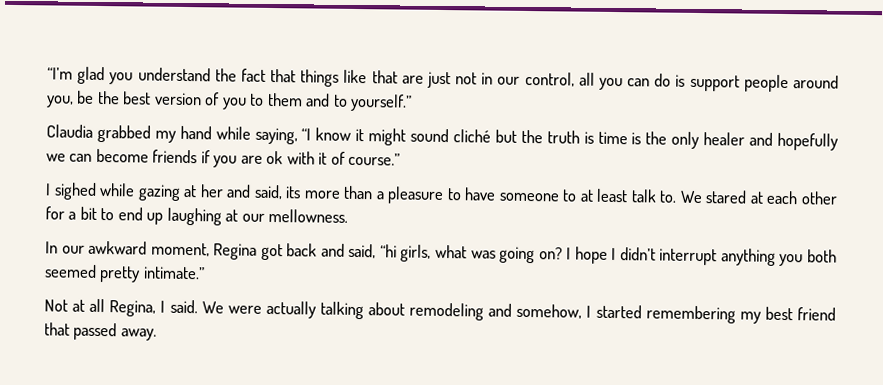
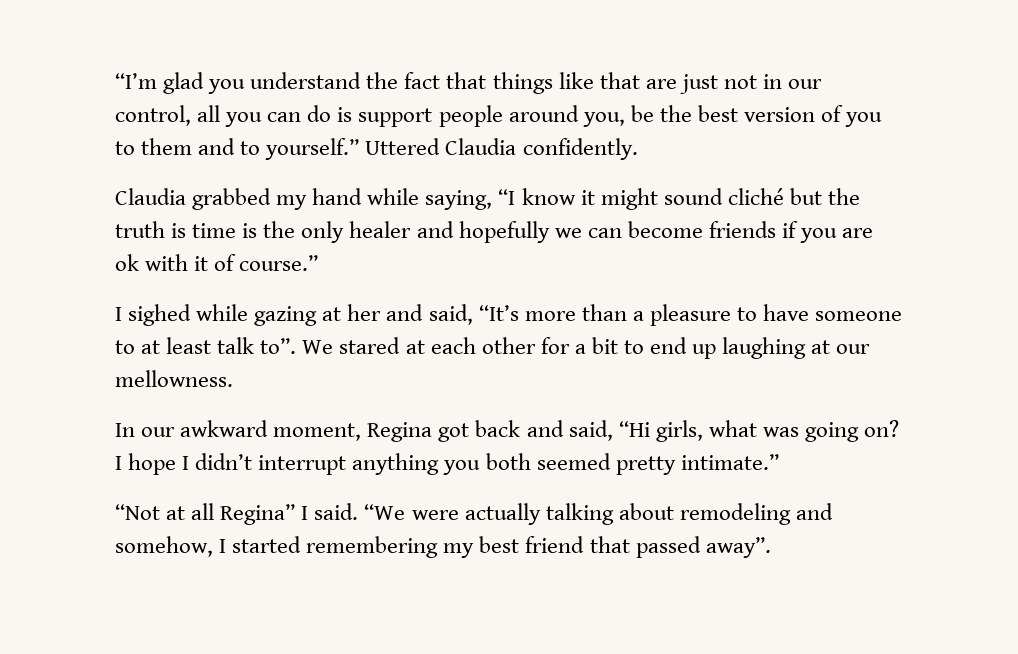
+ Uttered Claudia confidently.
- I sighed while gazing at her and said, its more than a pleasure to have someone to at least talk to.
+ I sighed while gazing at her and said, “It’s more than a pleasure to have someone to at least talk to”.
- In our awkward moment, Regina got back and said, “hi girls, what was going on?
+ In our awkward moment, Regina got back and said, “Hi girls, what was going on?
- Not at all Regina, I said.
+ “Not at all Regina” I said.
- We were actually talking about remodeling and somehow, I started remembering my best friend that passed away.
+ “We were actually talking about remodeling and somehow, I started remembering my best friend that passed away”.

